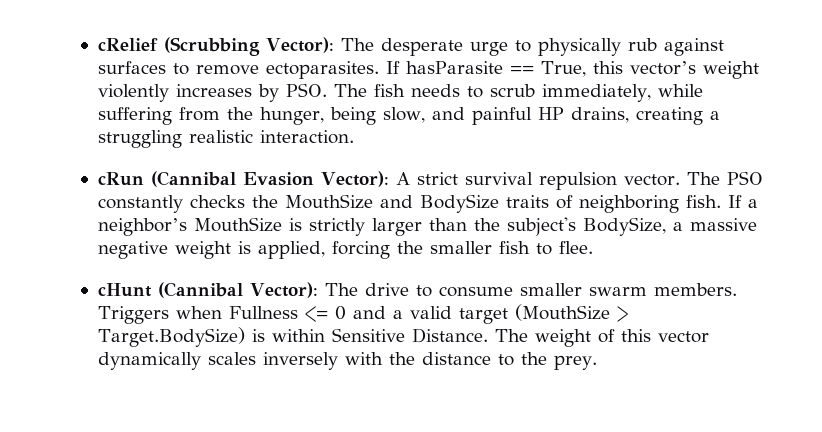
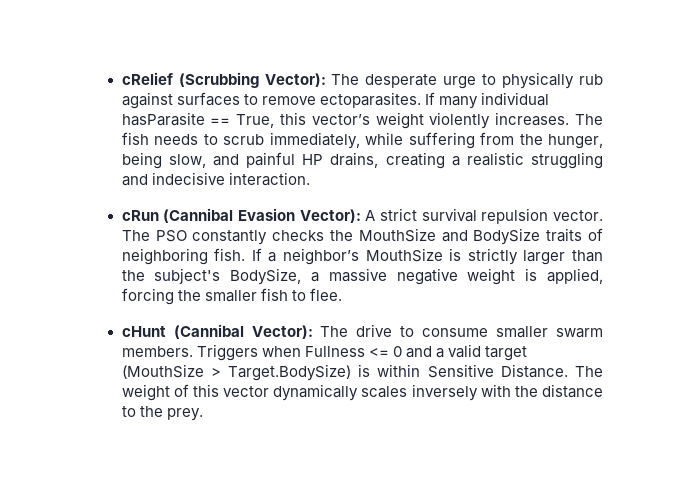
- If hasParasite == True, this vector’s weight violently increases by PSO. The fish needs to scrub immediately, while suffering from the hunger, being slow, and painful HP drains, creating a struggling realistic interaction.
+ If many individual hasParasite == True, this vector’s weight violently increases. The fish needs to scrub immediately, while suffering from the hunger, being slow, and painful HP drains, creating a realistic struggling and indecisive interaction.

